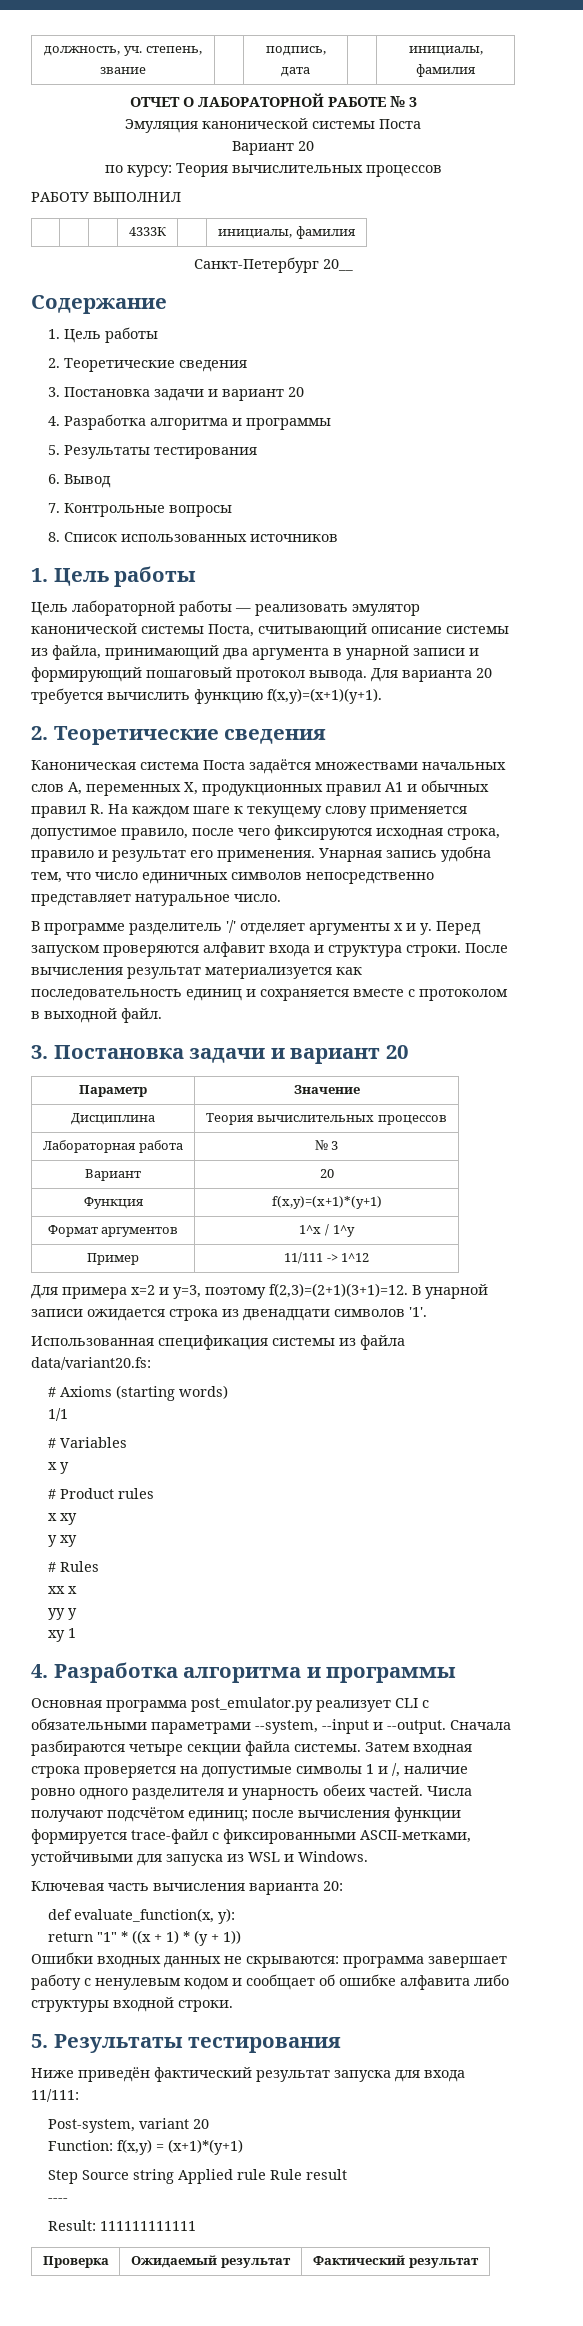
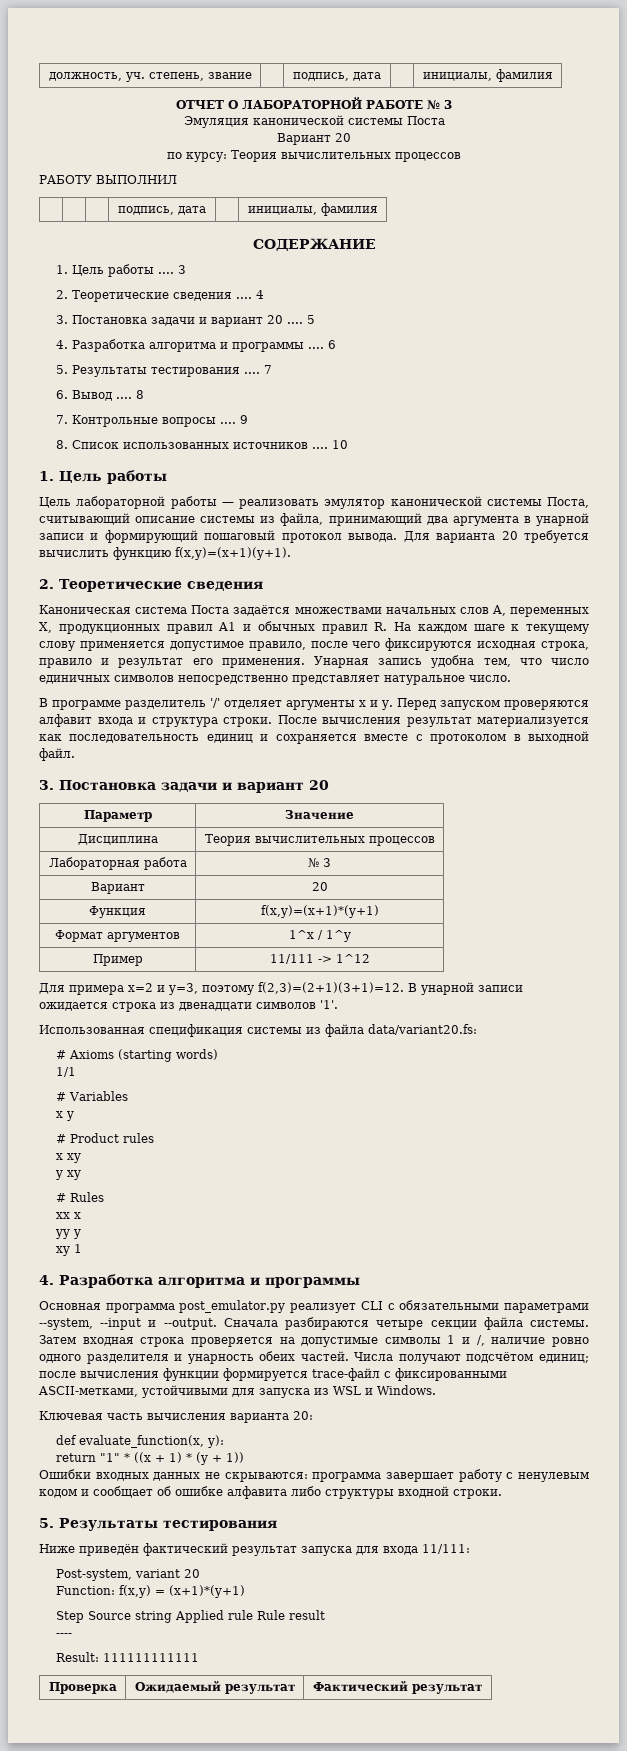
- | | | 4333К | | инициалы, фамилия
- Санкт-Петербург 20__
- Содержание
- 1. Цель работы
- 2. Теоретические сведения
- 3. Постановка задачи и вариант 20
- 4. Разработка алгоритма и программы
- 5. Результаты тестирования
+ | | | подпись, дата | | инициалы, фамилия
+ СОДЕРЖАНИЕ
+ 1. Цель работы .... 3
+ 2. Теоретические сведения .... 4
+ 3. Постановка задачи и вариант 20 .... 5
+ 4. Разработка алгоритма и программы .... 6
+ 5. Результаты тестирования .... 7
- 6. Вывод
+ 6. Вывод .... 8
- 7. Контрольные вопросы
+ 7. Контрольные вопросы .... 9
- 8. Список использованных источников
+ 8. Список использованных источников .... 10

